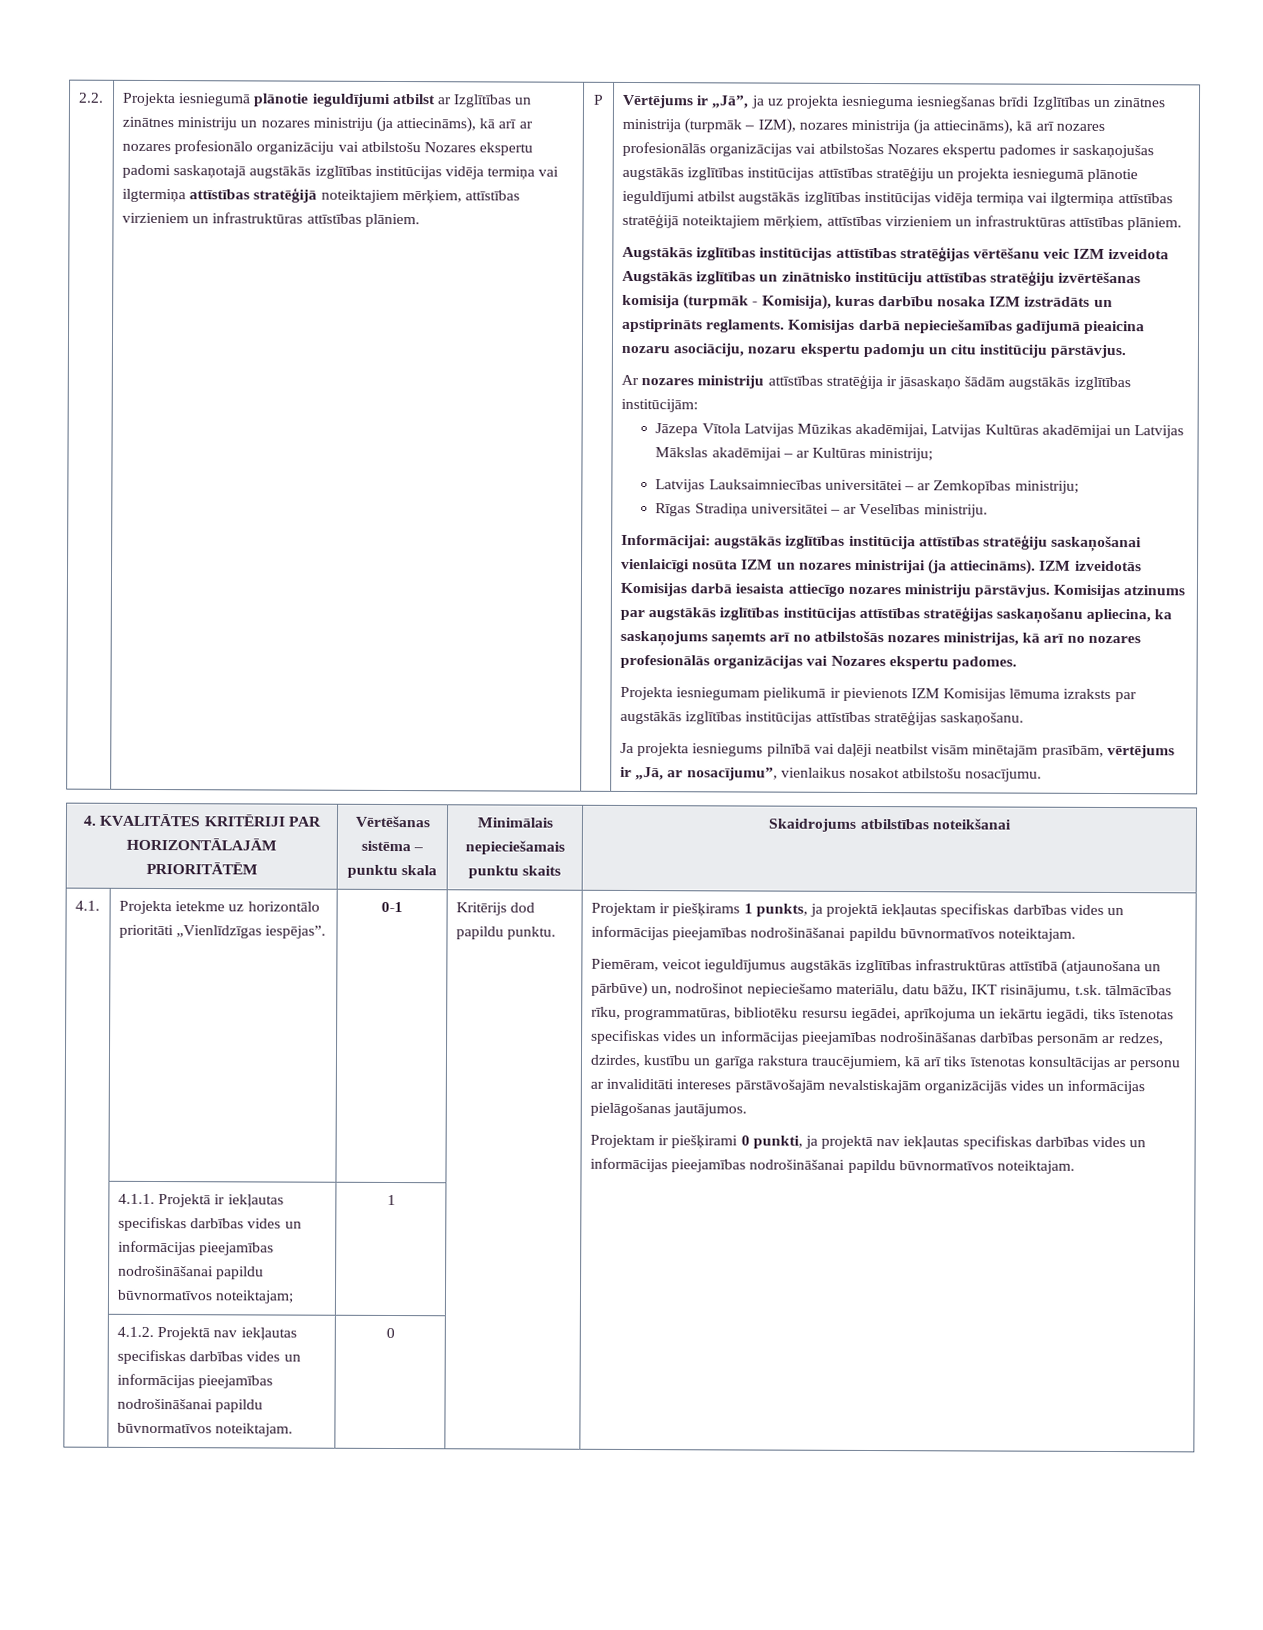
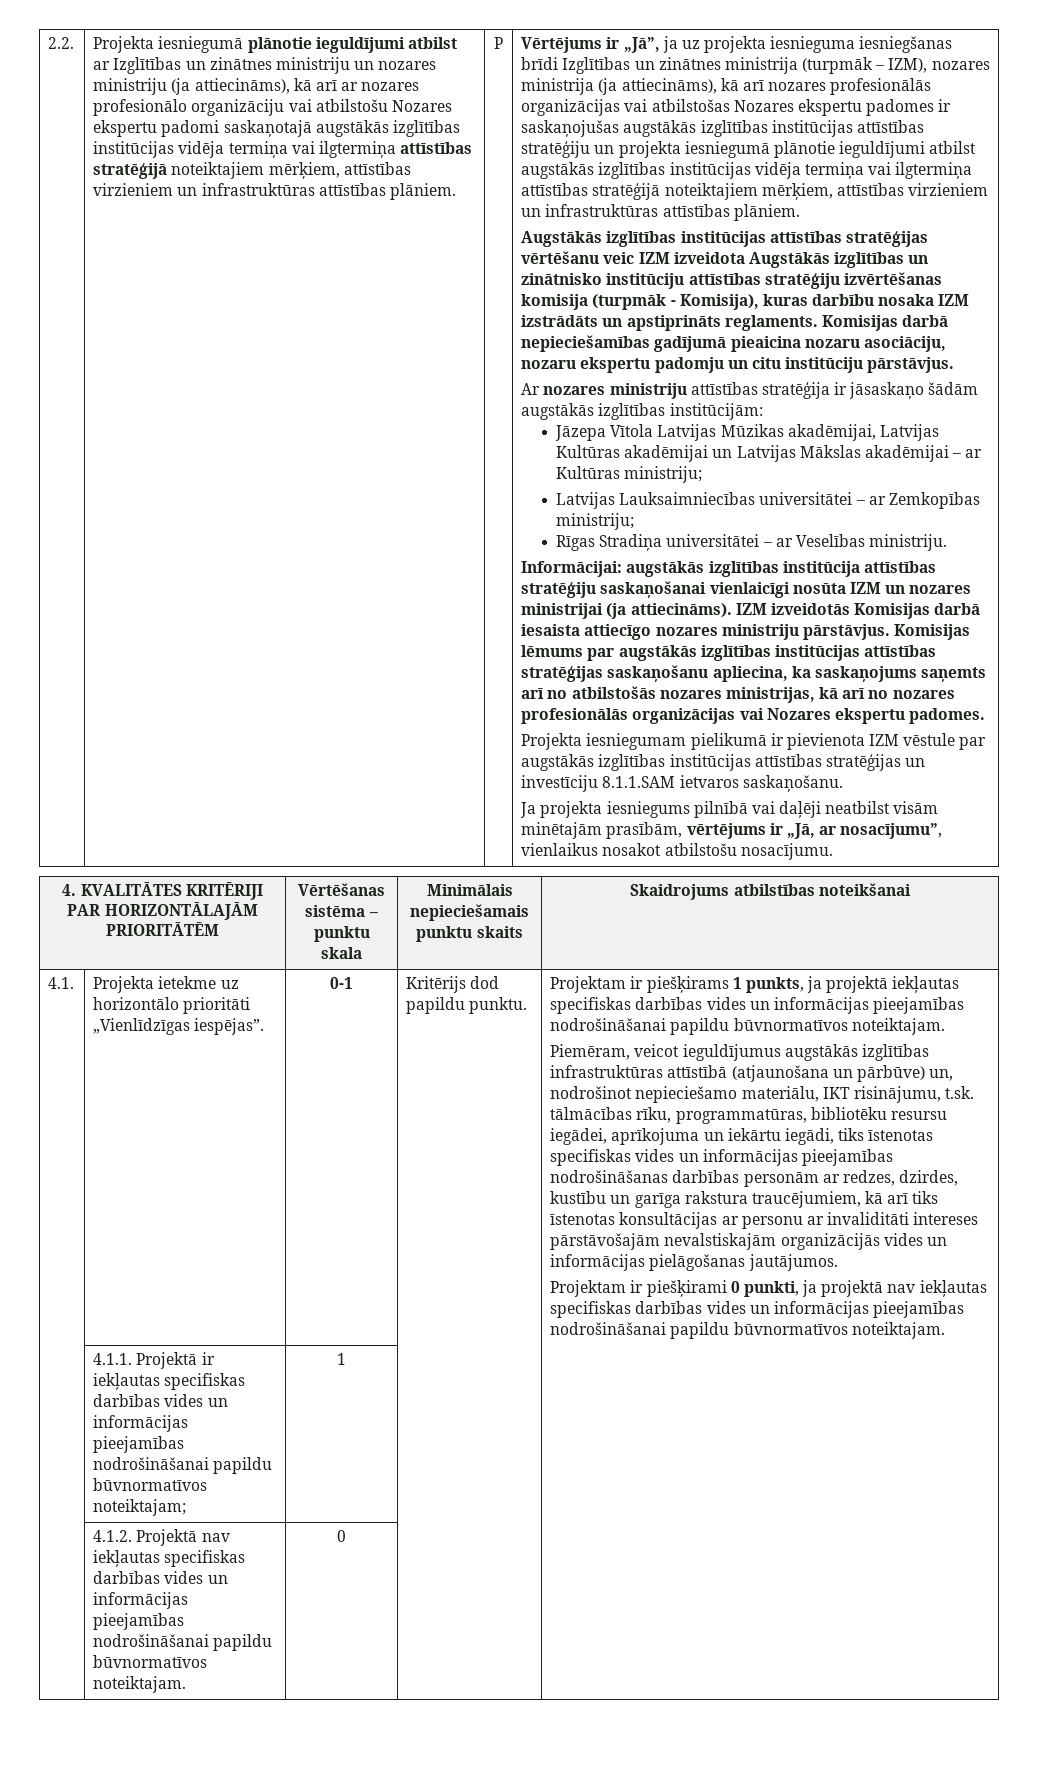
- Komisijas atzinums par augstākās izglītības institūcijas attīstības stratēģijas saskaņošanu apliecina, ka saskaņojums saņemts arī no atbilstošās nozares ministrijas, kā arī no nozares profesionālās organizācijas vai Nozares ekspertu padomes.
+ Komisijas lēmums par augstākās izglītības institūcijas attīstības stratēģijas saskaņošanu apliecina, ka saskaņojums saņemts arī no atbilstošās nozares ministrijas, kā arī no nozares profesionālās organizācijas vai Nozares ekspertu padomes.
- Projekta iesniegumam pielikumā ir pievienots IZM Komisijas lēmuma izraksts par augstākās izglītības institūcijas attīstības stratēģijas saskaņošanu.
+ Projekta iesniegumam pielikumā ir pievienota IZM vēstule par augstākās izglītības institūcijas attīstības stratēģijas un investīciju 8.1.1.SAM ietvaros saskaņošanu.
- Piemēram, veicot ieguldījumus augstākās izglītības infrastruktūras attīstībā (atjaunošana un pārbūve) un, nodrošinot nepieciešamo materiālu, datu bāžu, IKT risinājumu, t.sk. tālmācības rīku, programmatūras, bibliotēku resursu iegādei, aprīkojuma un iekārtu iegādi, tiks īstenotas specifiskas vides un informācijas pieejamības nodrošināšanas darbības personām ar redzes, dzirdes, kustību un garīga rakstura traucējumiem, kā arī tiks īstenotas konsultācijas ar personu ar invaliditāti intereses pārstāvošajām nevalstiskajām organizācijās vides un informācijas pielāgošanas jautājumos.
+ Piemēram, veicot ieguldījumus augstākās izglītības infrastruktūras attīstībā (atjaunošana un pārbūve) un, nodrošinot nepieciešamo materiālu, IKT risinājumu, t.sk. tālmācības rīku, programmatūras, bibliotēku resursu iegādei, aprīkojuma un iekārtu iegādi, tiks īstenotas specifiskas vides un informācijas pieejamības nodrošināšanas darbības personām ar redzes, dzirdes, kustību un garīga rakstura traucējumiem, kā arī tiks īstenotas konsultācijas ar personu ar invaliditāti intereses pārstāvošajām nevalstiskajām organizācijās vides un informācijas pielāgošanas jautājumos.

